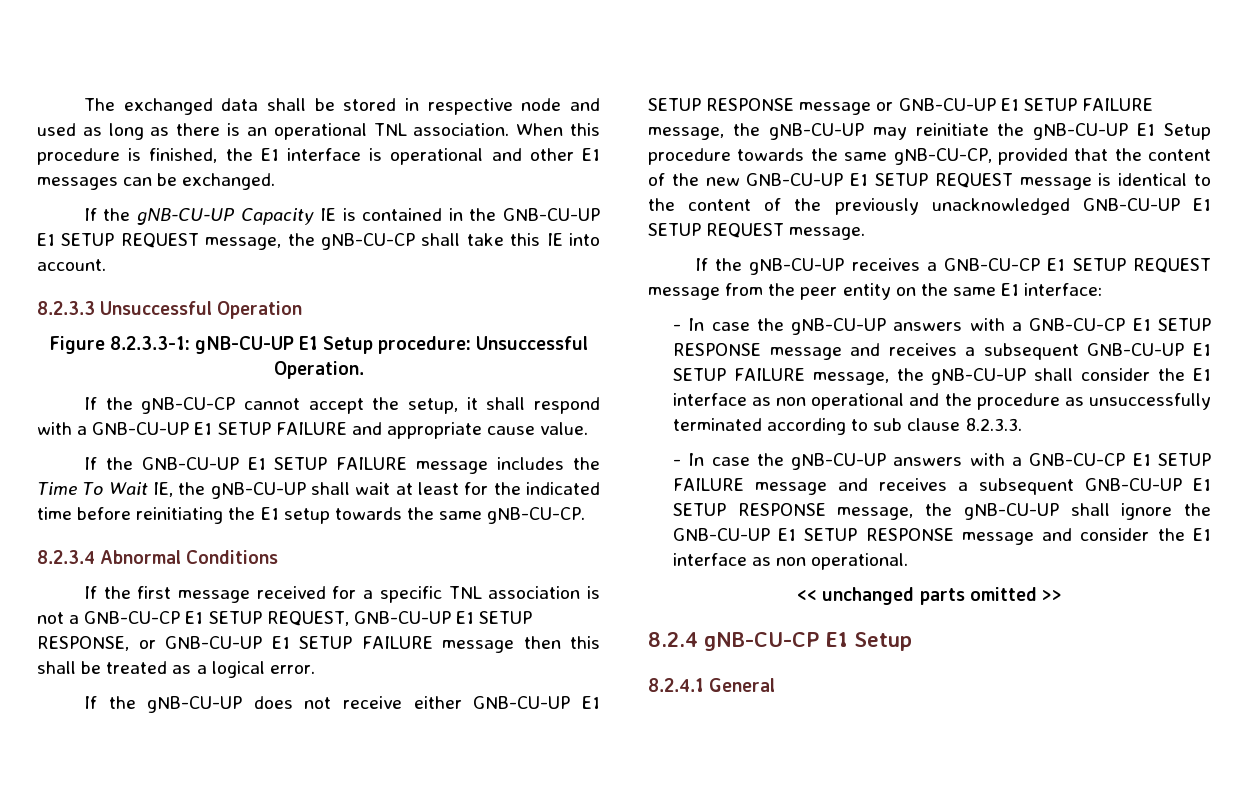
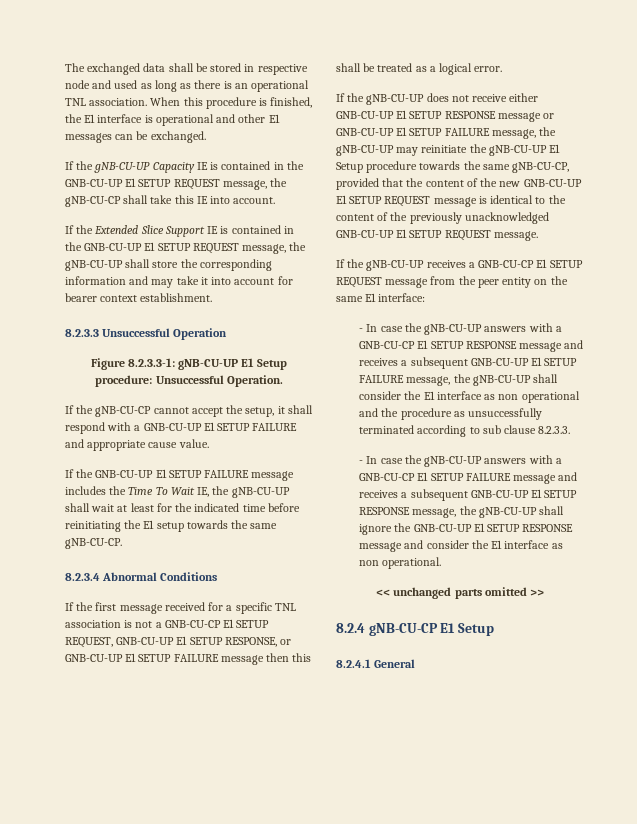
+ If the Extended Slice Support IE is contained in the GNB-CU-UP E1 SETUP REQUEST message, the gNB-CU-UP shall store the corresponding information and may take it into account for bearer context establishment.

